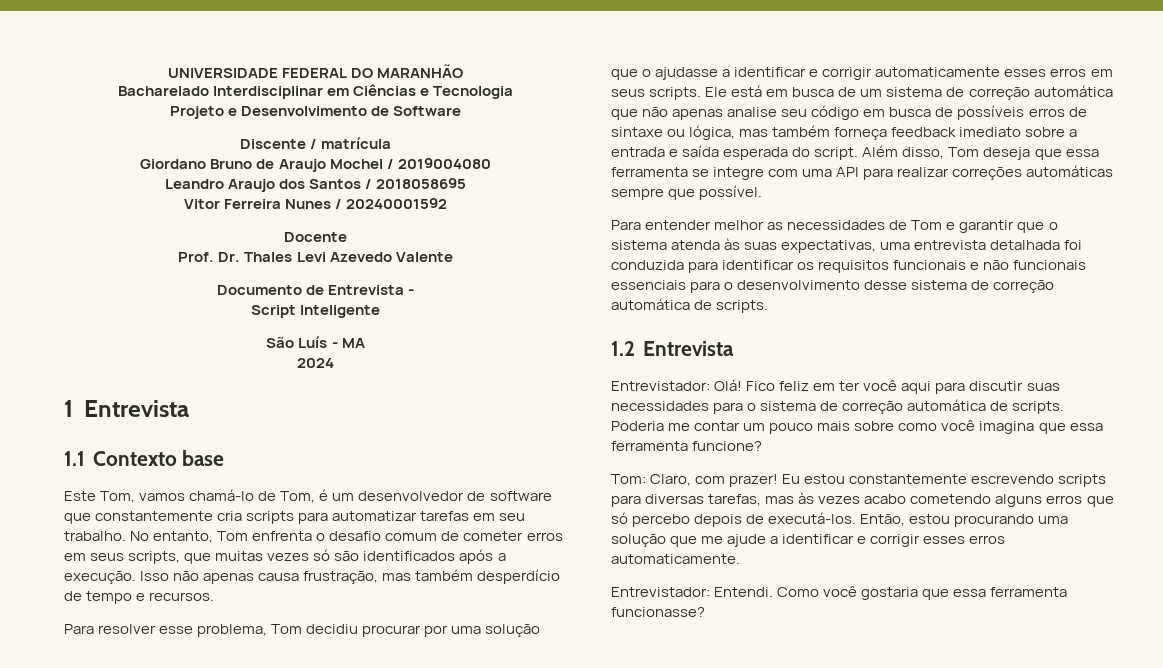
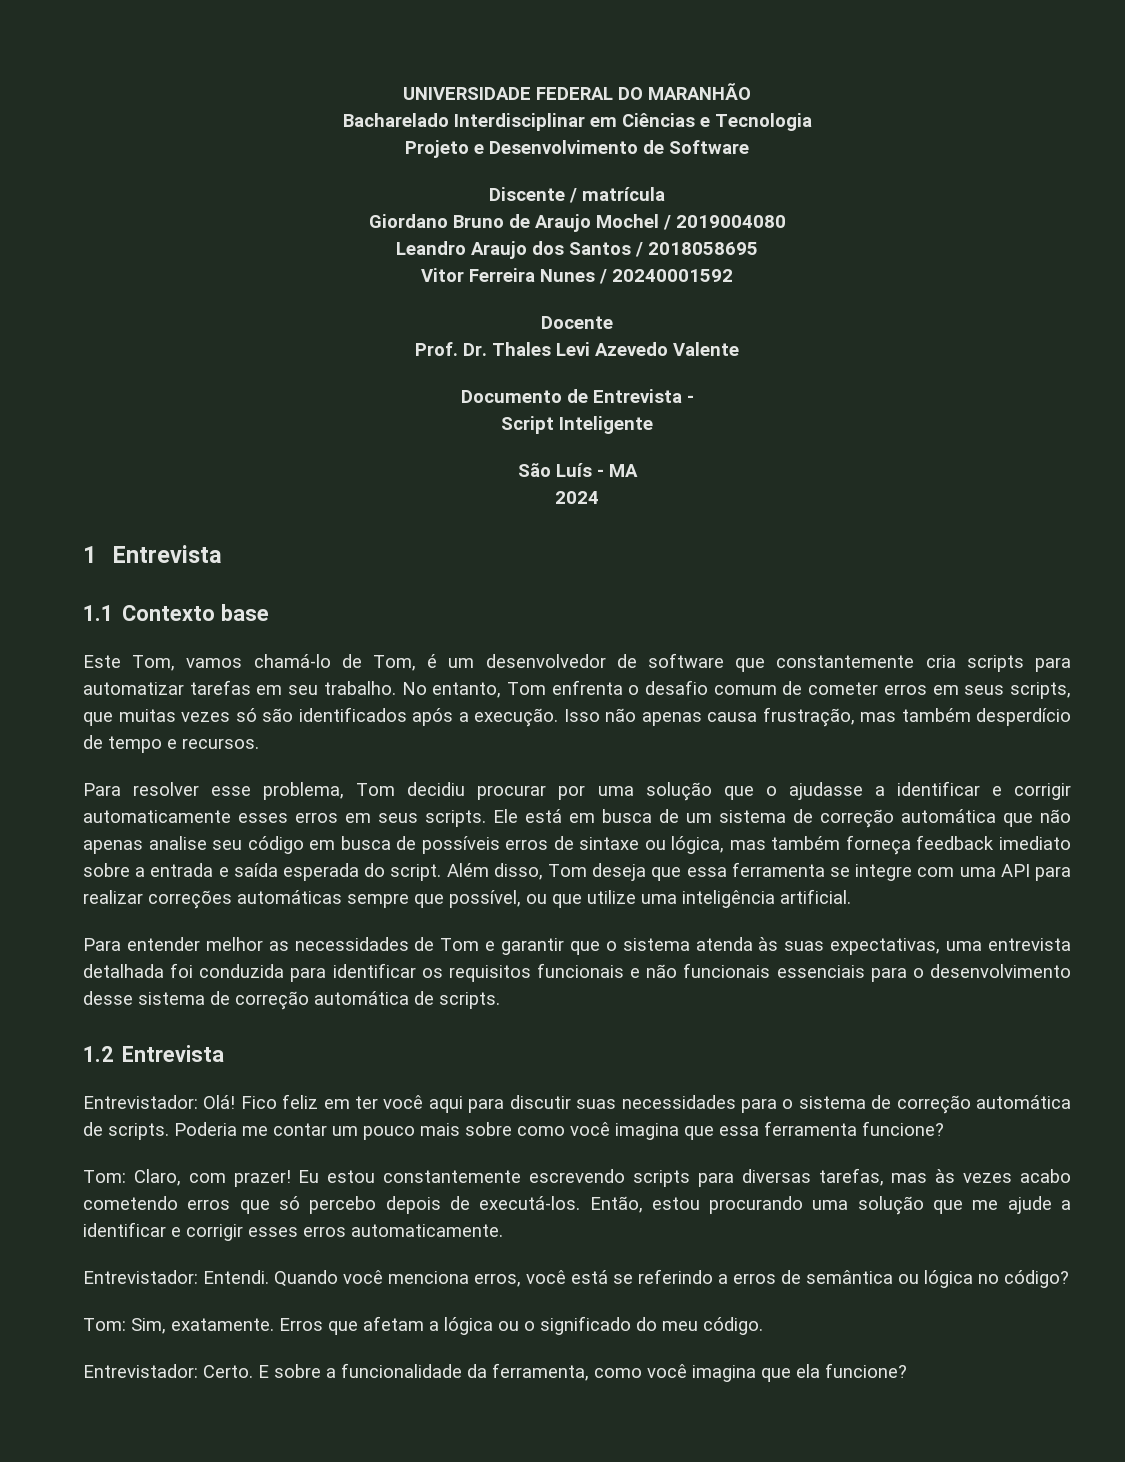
- Além disso, Tom deseja que essa ferramenta se integre com uma API para realizar correções automáticas sempre que possível.
+ Além disso, Tom deseja que essa ferramenta se integre com uma API para realizar correções automáticas sempre que possível, ou que utilize uma inteligência artificial.
- Eu estou constantemente escrevendo scripts para diversas tarefas, mas às vezes acabo cometendo alguns erros que só percebo depois de executá-los.
+ Eu estou constantemente escrevendo scripts para diversas tarefas, mas às vezes acabo cometendo erros que só percebo depois de executá-los.
- Como você gostaria que essa ferramenta funcionasse?
+ Quando você menciona erros, você está se referindo a erros de semântica ou lógica no código?
+ Tom: Sim, exatamente. Erros que afetam a lógica ou o significado do meu código.
+ Entrevistador: Certo. E sobre a funcionalidade da ferramenta, como você imagina que ela funcione?

